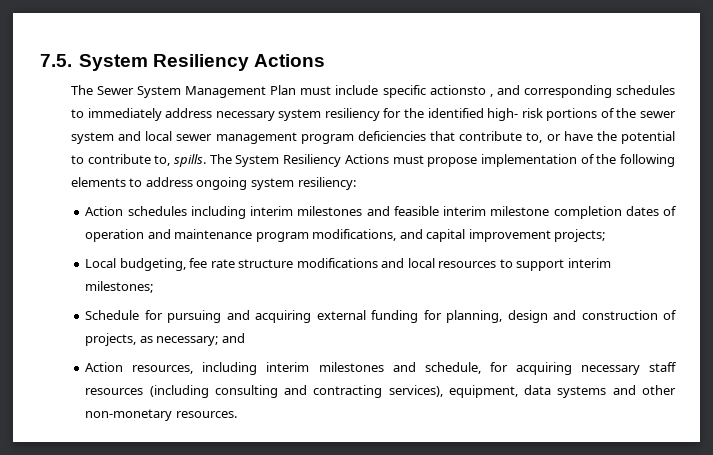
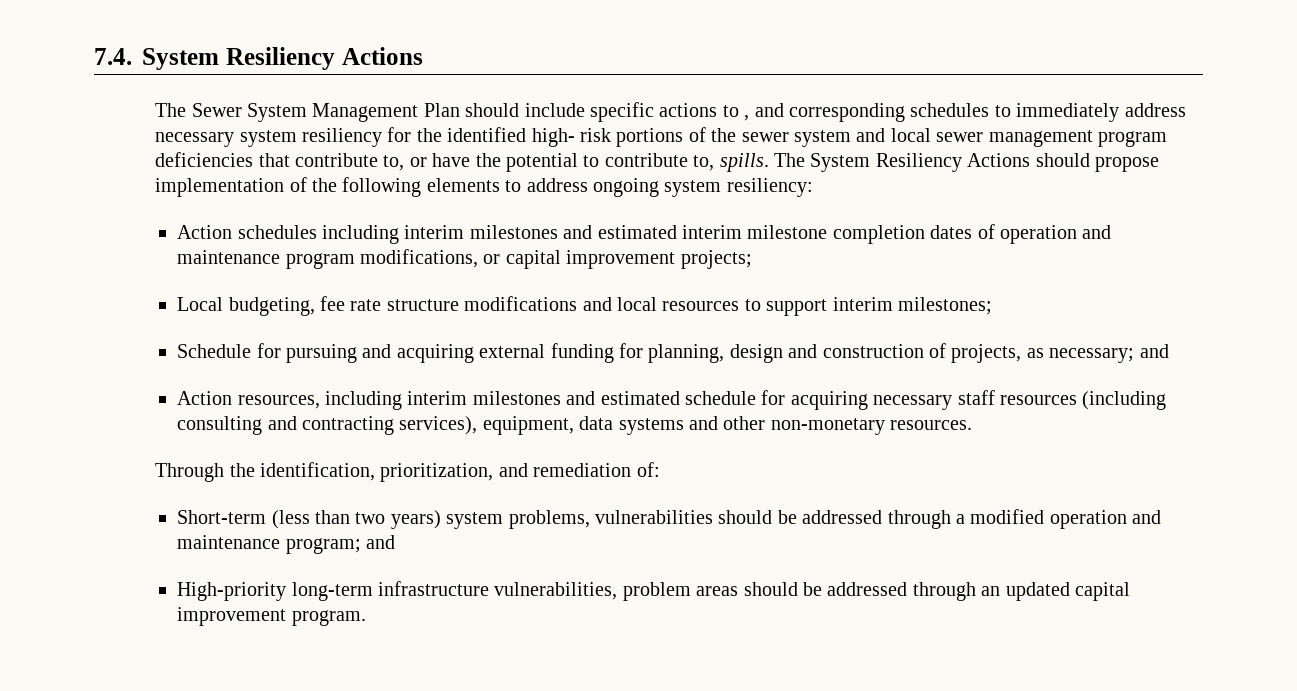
- 7.5. System Resiliency Actions
+ 7.4. System Resiliency Actions
- The Sewer System Management Plan must include specific actionsto , and corresponding schedules to immediately address necessary system resiliency for the identified high- risk portions of the sewer system and local sewer management program deficiencies that contribute to, or have the potential to contribute to, spills.
+ The Sewer System Management Plan should include specific actions to , and corresponding schedules to immediately address necessary system resiliency for the identified high- risk portions of the sewer system and local sewer management program deficiencies that contribute to, or have the potential to contribute to, spills.
- The System Resiliency Actions must propose implementation of the following elements to address ongoing system resiliency:
+ The System Resiliency Actions should propose implementation of the following elements to address ongoing system resiliency:
- Action schedules including interim milestones and feasible interim milestone completion dates of operation and maintenance program modifications, and capital improvement projects;
+ Action schedules including interim milestones and estimated interim milestone completion dates of operation and maintenance program modifications, or capital improvement projects;
- Action resources, including interim milestones and schedule, for acquiring necessary staff resources (including consulting and contracting services), equipment, data systems and other non-monetary resources.
+ Action resources, including interim milestones and estimated schedule for acquiring necessary staff resources (including consulting and contracting services), equipment, data systems and other non-monetary resources.
+ Through the identification, prioritization, and remediation of:
+ Short-term (less than two years) system problems, vulnerabilities should be addressed through a modified operation and maintenance program; and
+ High-priority long-term infrastructure vulnerabilities, problem areas should be addressed through an updated capital improvement program.

